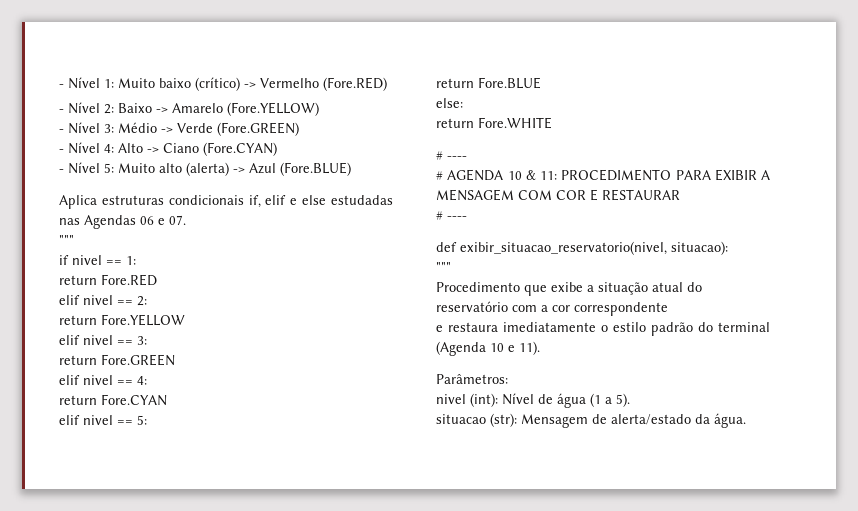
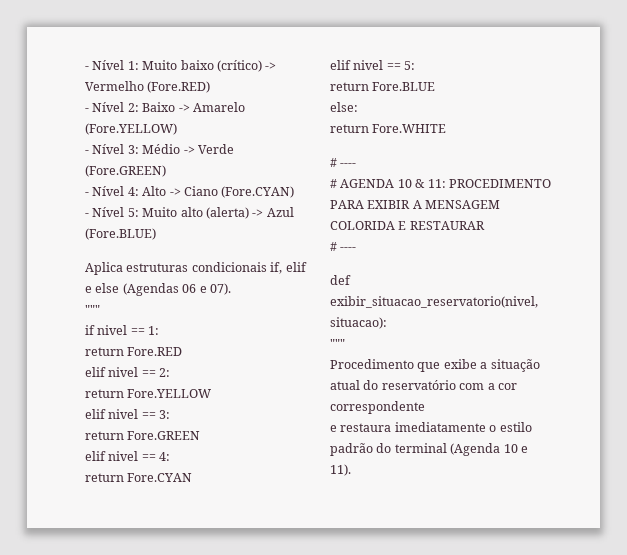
- Aplica estruturas condicionais if, elif e else estudadas nas Agendas 06 e 07.
+ Aplica estruturas condicionais if, elif e else (Agendas 06 e 07).
- # AGENDA 10 & 11: PROCEDIMENTO PARA EXIBIR A MENSAGEM COM COR E RESTAURAR
+ # AGENDA 10 & 11: PROCEDIMENTO PARA EXIBIR A MENSAGEM COLORIDA E RESTAURAR
- Parâmetros:
- nivel (int): Nível de água (1 a 5).
- situacao (str): Mensagem de alerta/estado da água.

